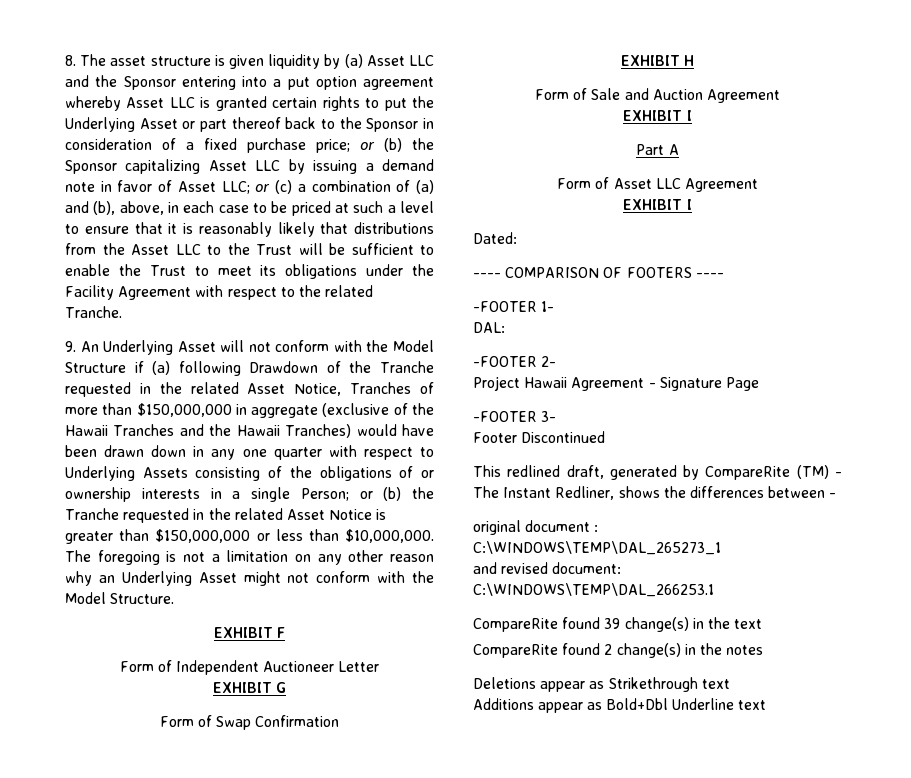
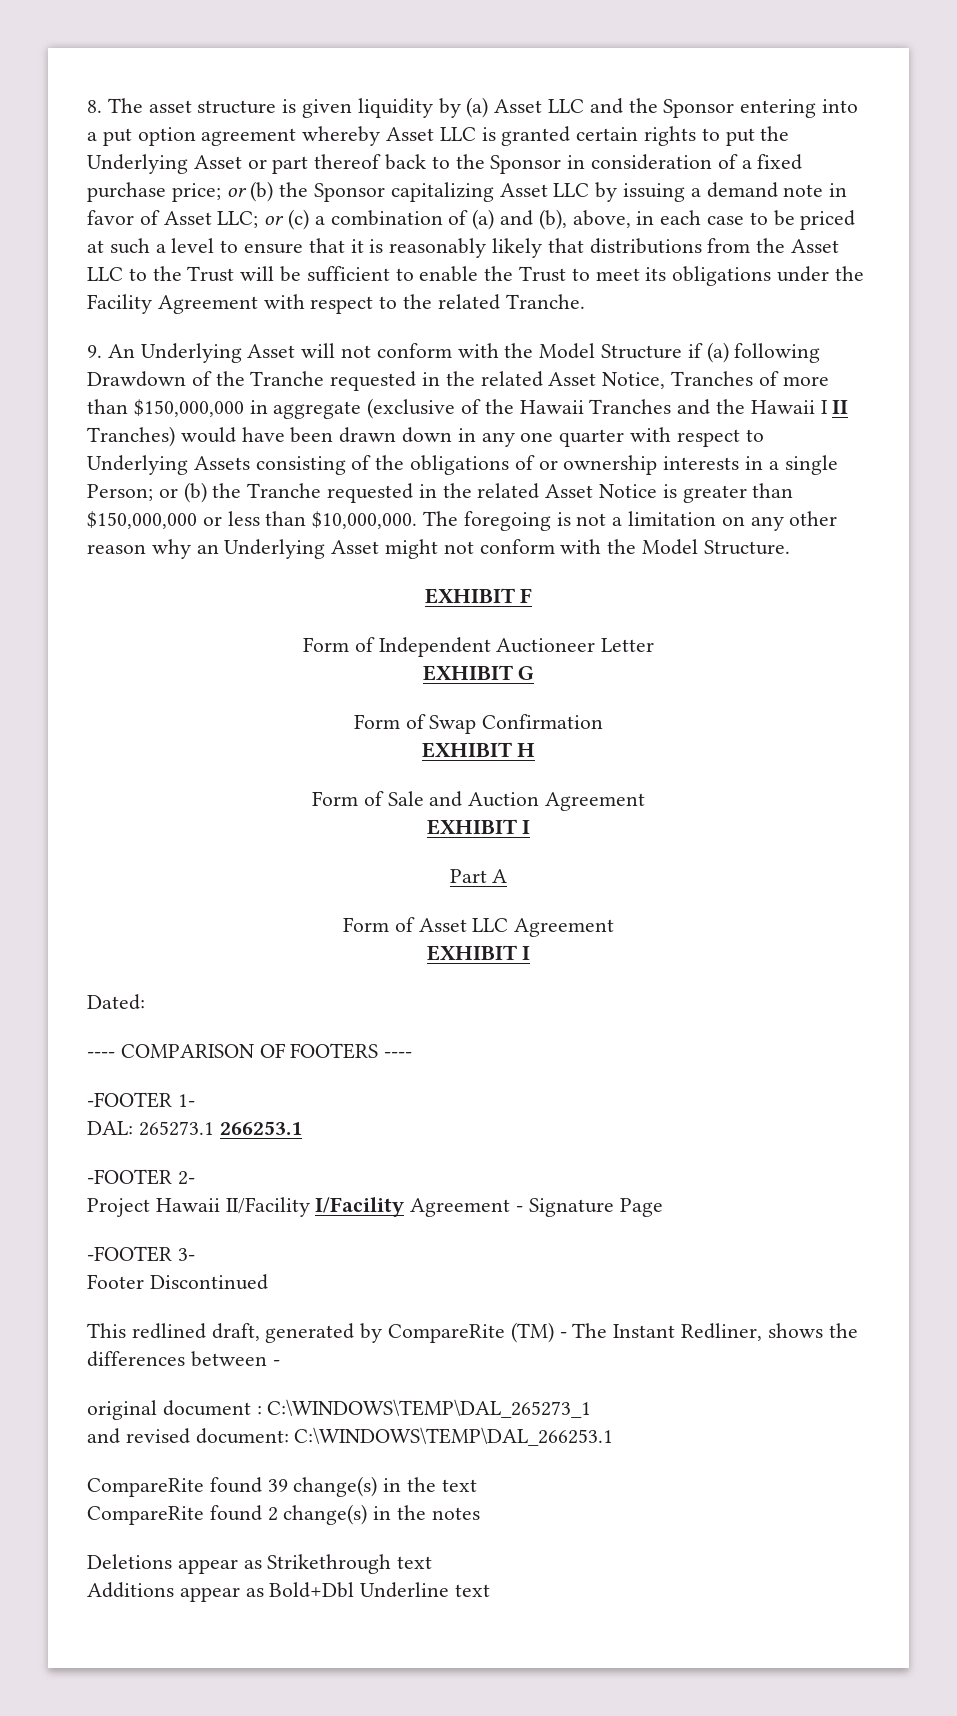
- 9. An Underlying Asset will not conform with the Model Structure if (a) following Drawdown of the Tranche requested in the related Asset Notice, Tranches of more than $150,000,000 in aggregate (exclusive of the Hawaii Tranches and the Hawaii Tranches) would have been drawn down in any one quarter with respect to Underlying Assets consisting of the obligations of or ownership interests in a single Person;
+ 9. An Underlying Asset will not conform with the Model Structure if (a) following Drawdown of the Tranche requested in the related Asset Notice, Tranches of more than $150,000,000 in aggregate (exclusive of the Hawaii Tranches and the Hawaii I II Tranches) would have been drawn down in any one quarter with respect to Underlying Assets consisting of the obligations of or ownership interests in a single Person;
- DAL:
+ DAL: 265273.1 266253.1
- Project Hawaii Agreement - Signature Page
+ Project Hawaii II/Facility I/Facility Agreement - Signature Page

